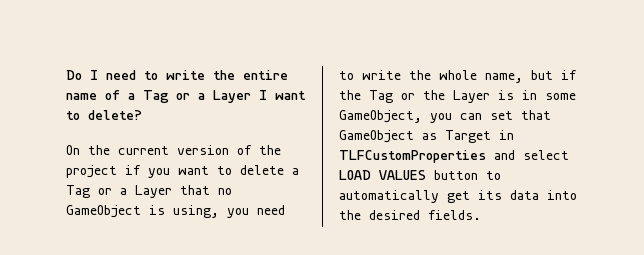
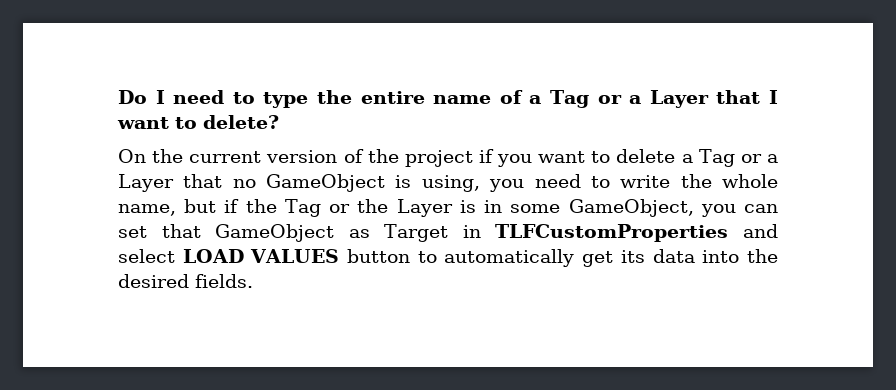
- Do I need to write the entire name of a Tag or a Layer I want to delete?
+ Do I need to type the entire name of a Tag or a Layer that I want to delete?

